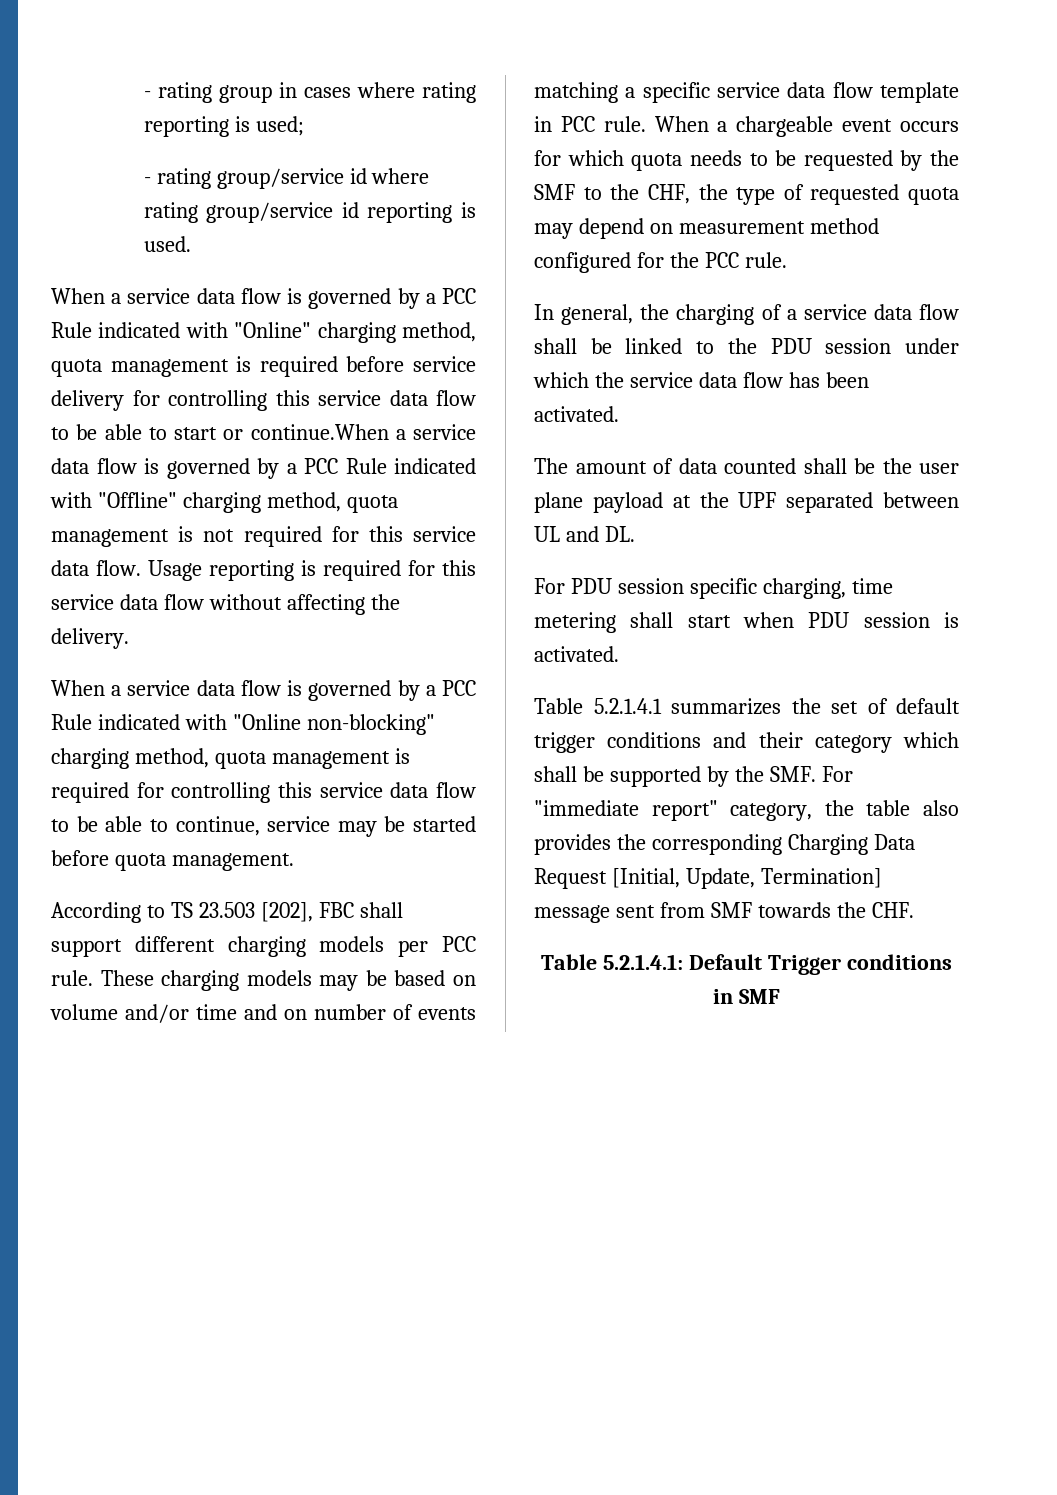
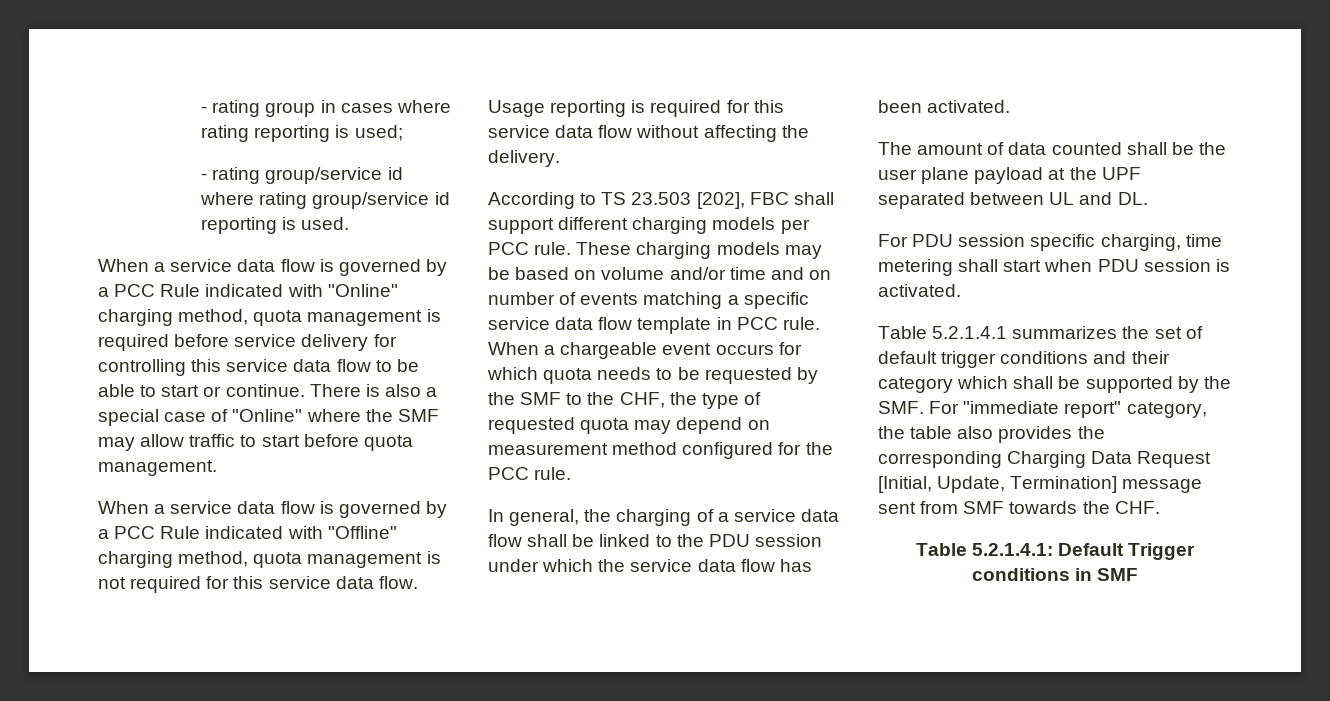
- When a service data flow is governed by a PCC Rule indicated with "Online" charging method, quota management is required before service delivery for controlling this service data flow to be able to start or continue.When a service data flow is governed by a PCC Rule indicated with "Offline" charging method, quota management is not required for this service data flow.
+ When a service data flow is governed by a PCC Rule indicated with "Online" charging method, quota management is required before service delivery for controlling this service data flow to be able to start or continue. There is also a special case of "Online" where the SMF may allow traffic to start before quota management.
+ When a service data flow is governed by a PCC Rule indicated with "Offline" charging method, quota management is not required for this service data flow.
- When a service data flow is governed by a PCC Rule indicated with "Online non-blocking" charging method, quota management is required for controlling this service data flow to be able to continue, service may be started before quota management.

